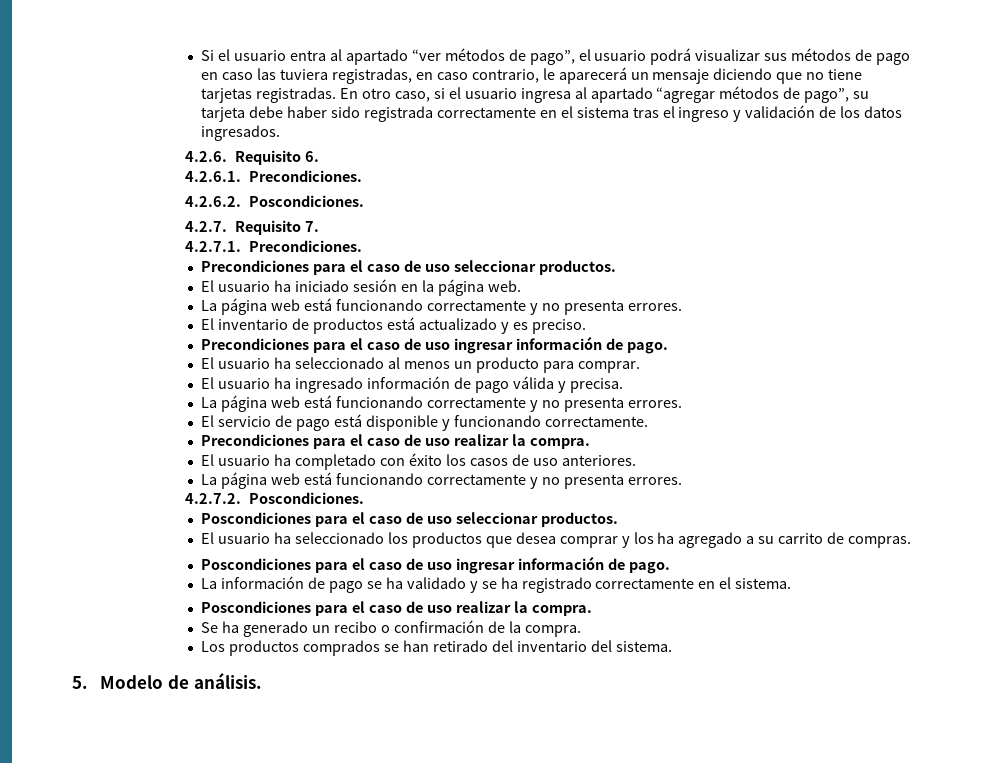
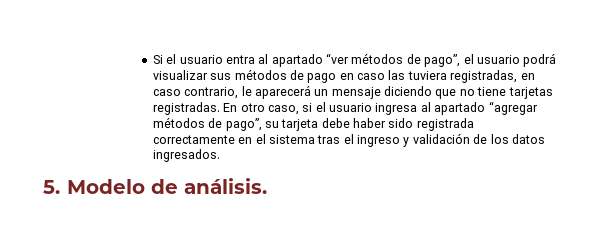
- 4.2.6. Requisito 6.
- 4.2.6.1. Precondiciones.
- 4.2.6.2. Poscondiciones.
- 4.2.7. Requisito 7.
- 4.2.7.1. Precondiciones.
- Precondiciones para el caso de uso seleccionar productos.
- El usuario ha iniciado sesión en la página web.
- La página web está funcionando correctamente y no presenta errores.
- El inventario de productos está actualizado y es preciso.
- Precondiciones para el caso de uso ingresar información de pago.
- El usuario ha seleccionado al menos un producto para comprar.
- El usuario ha ingresado información de pago válida y precisa.
- La página web está funcionando correctamente y no presenta errores.
- El servicio de pago está disponible y funcionando correctamente.
- Precondiciones para el caso de uso realizar la compra.
- El usuario ha completado con éxito los casos de uso anteriores.
- La página web está funcionando correctamente y no presenta errores.
- 4.2.7.2. Poscondiciones.
- Poscondiciones para el caso de uso seleccionar productos.
- El usuario ha seleccionado los productos que desea comprar y los ha agregado a su carrito de compras.
- Poscondiciones para el caso de uso ingresar información de pago.
- La información de pago se ha validado y se ha registrado correctamente en el sistema.
- Poscondiciones para el caso de uso realizar la compra.
- Se ha generado un recibo o confirmación de la compra.
- Los productos comprados se han retirado del inventario del sistema.

